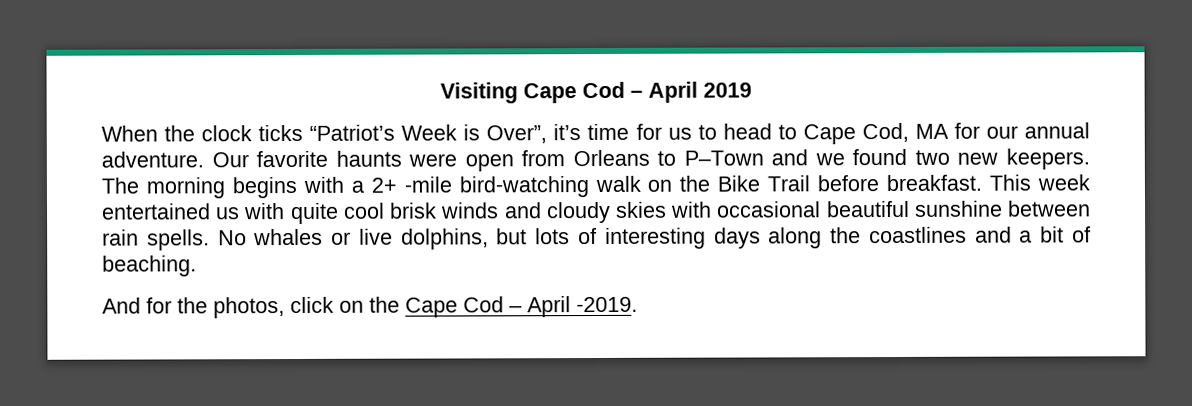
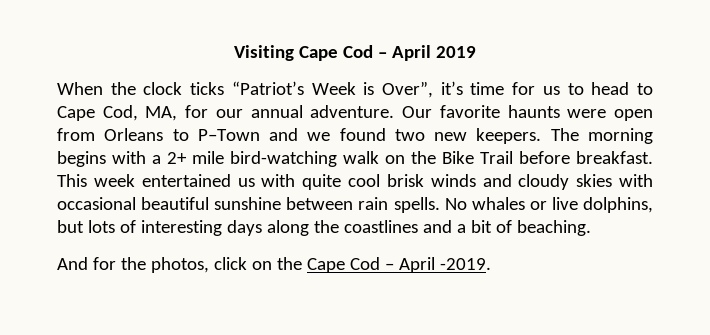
- When the clock ticks “Patriot’s Week is Over”, it’s time for us to head to Cape Cod, MA for our annual adventure.
+ When the clock ticks “Patriot’s Week is Over”, it’s time for us to head to Cape Cod, MA, for our annual adventure.
- The morning begins with a 2+ -mile bird-watching walk on the Bike Trail before breakfast.
+ The morning begins with a 2+ mile bird-watching walk on the Bike Trail before breakfast.

